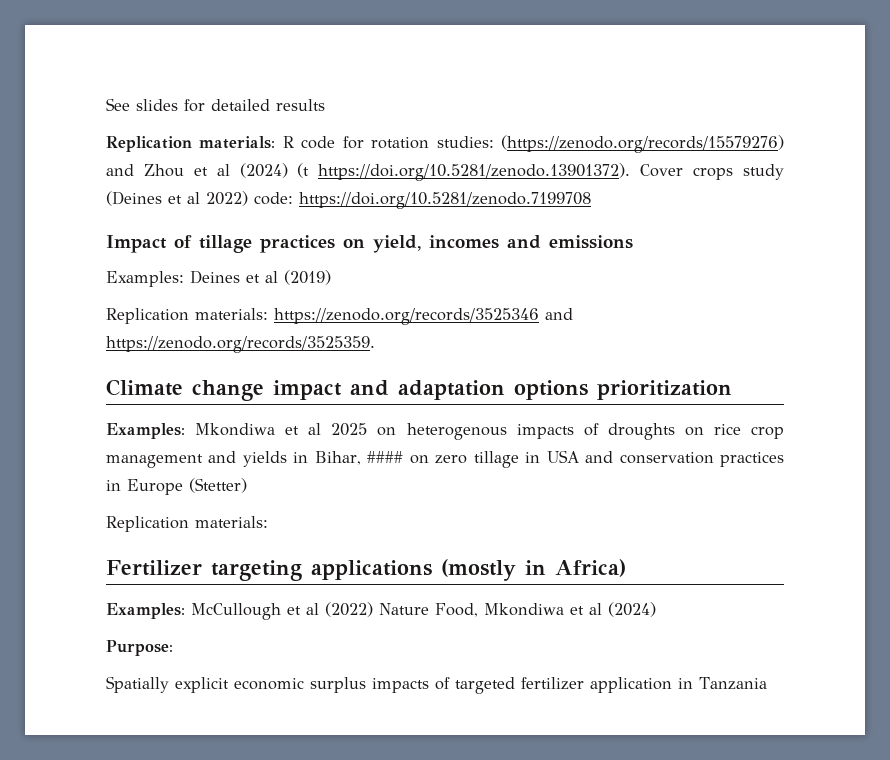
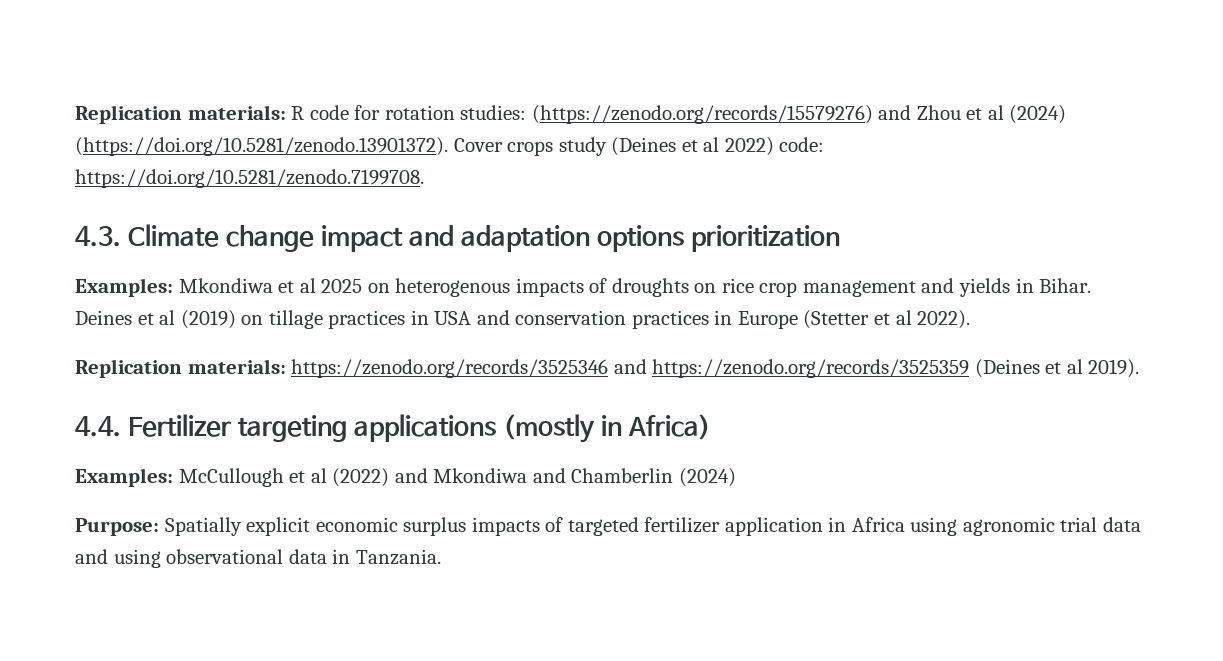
- See slides for detailed results
- Replication materials: R code for rotation studies: (https://zenodo.org/records/15579276) and Zhou et al (2024) (t https://doi.org/10.5281/zenodo.13901372). Cover crops study (Deines et al 2022) code: https://doi.org/10.5281/zenodo.7199708
- Impact of tillage practices on yield, incomes and emissions
- Examples: Deines et al (2019)
- Replication materials: https://zenodo.org/records/3525346 and https://zenodo.org/records/3525359.
- Climate change impact and adaptation options prioritization
+ Replication materials: R code for rotation studies: (https://zenodo.org/records/15579276) and Zhou et al (2024) (https://doi.org/10.5281/zenodo.13901372). Cover crops study (Deines et al 2022) code: https://doi.org/10.5281/zenodo.7199708.
+ 4.3. Climate change impact and adaptation options prioritization
- Examples: Mkondiwa et al 2025 on heterogenous impacts of droughts on rice crop management and yields in Bihar, #### on zero tillage in USA and conservation practices in Europe (Stetter)
- Replication materials:
- Fertilizer targeting applications (mostly in Africa)
+ Examples: Mkondiwa et al 2025 on heterogenous impacts of droughts on rice crop management and yields in Bihar. Deines et al (2019) on tillage practices in USA and conservation practices in Europe (Stetter et al 2022).
+ Replication materials: https://zenodo.org/records/3525346 and https://zenodo.org/records/3525359 (Deines et al 2019).
+ 4.4. Fertilizer targeting applications (mostly in Africa)
- Examples: McCullough et al (2022) Nature Food, Mkondiwa et al (2024)
+ Examples: McCullough et al (2022) and Mkondiwa and Chamberlin (2024)
- Purpose:
- Spatially explicit economic surplus impacts of targeted fertilizer application in Tanzania
+ Purpose: Spatially explicit economic surplus impacts of targeted fertilizer application in Africa using agronomic trial data and using observational data in Tanzania.

